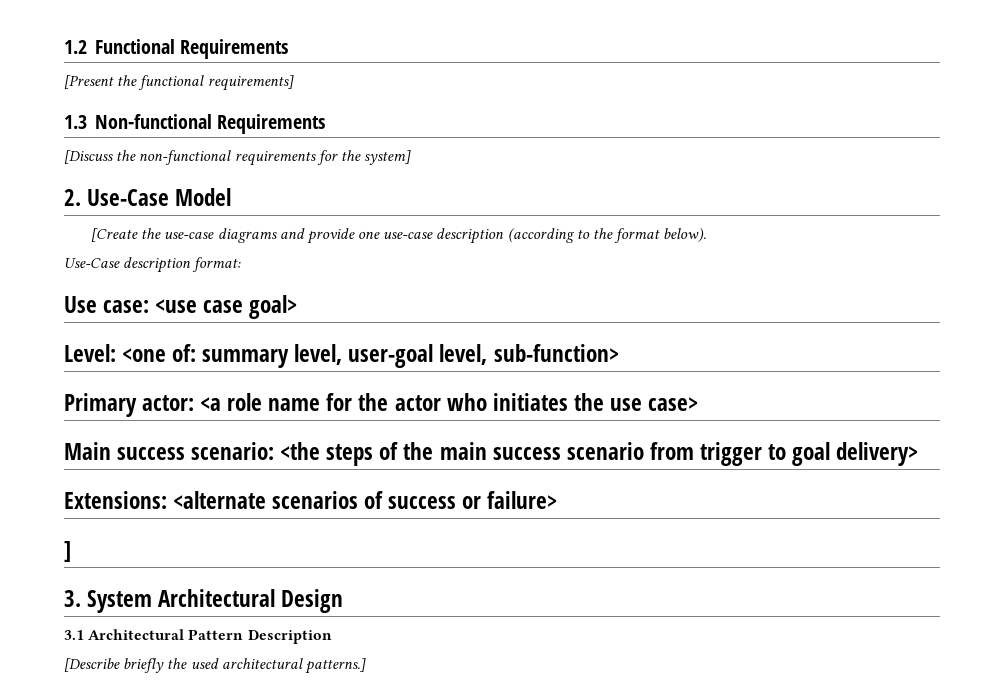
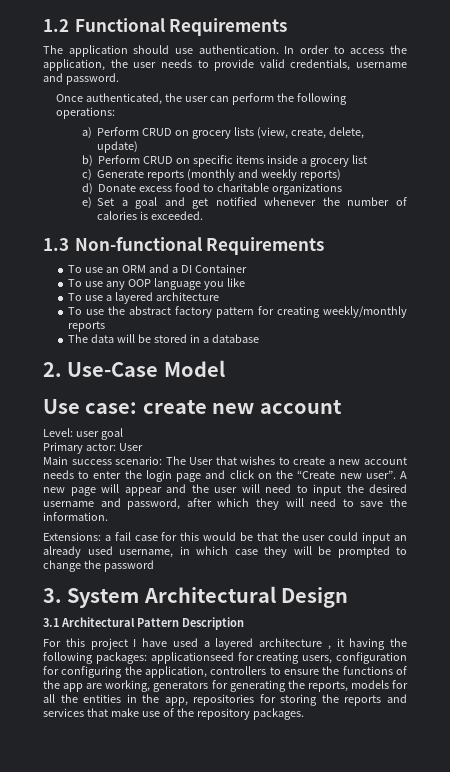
- [Present the functional requirements]
+ The application should use authentication. In order to access the application, the user needs to provide valid credentials, username and password.
+ Once authenticated, the user can perform the following operations:
+ a) Perform CRUD on grocery lists (view, create, delete, update)
+ b) Perform CRUD on specific items inside a grocery list
+ c) Generate reports (monthly and weekly reports)
+ d) Donate excess food to charitable organizations
+ e) Set a goal and get notified whenever the number of calories is exceeded.
  1.3 Non-functional Requirements
- [Discuss the non-functional requirements for the system]
+ To use an ORM and a DI Container
+ To use any OOP language you like
+ To use a layered architecture
+ To use the abstract factory pattern for creating weekly/monthly reports
+ The data will be stored in a database
  2. Use-Case Model
- [Create the use-case diagrams and provide one use-case description (according to the format below).
- Use-Case description format:
- Use case: <use case goal>
- Level: <one of: summary level, user-goal level, sub-function>
- Primary actor: <a role name for the actor who initiates the use case>
- Main success scenario: <the steps of the main success scenario from trigger to goal delivery>
- Extensions: <alternate scenarios of success or failure>
- ]
+ Use case: create new account
+ Level: user goal
+ Primary actor: User
+ Main success scenario: The User that wishes to create a new account needs to enter the login page and click on the “Create new user”. A new page will appear and the user will need to input the desired username and password, after which they will need to save the information.
+ Extensions: a fail case for this would be that the user could input an already used username, in which case they will be prompted to change the password
- [Describe briefly the used architectural patterns.]
+ For this project I have used a layered architecture , it having the following packages: applicationseed for creating users, configuration for configuring the application, controllers to ensure the functions of the app are working, generators for generating the reports, models for all the entities in the app, repositories for storing the reports and services that make use of the repository packages.

